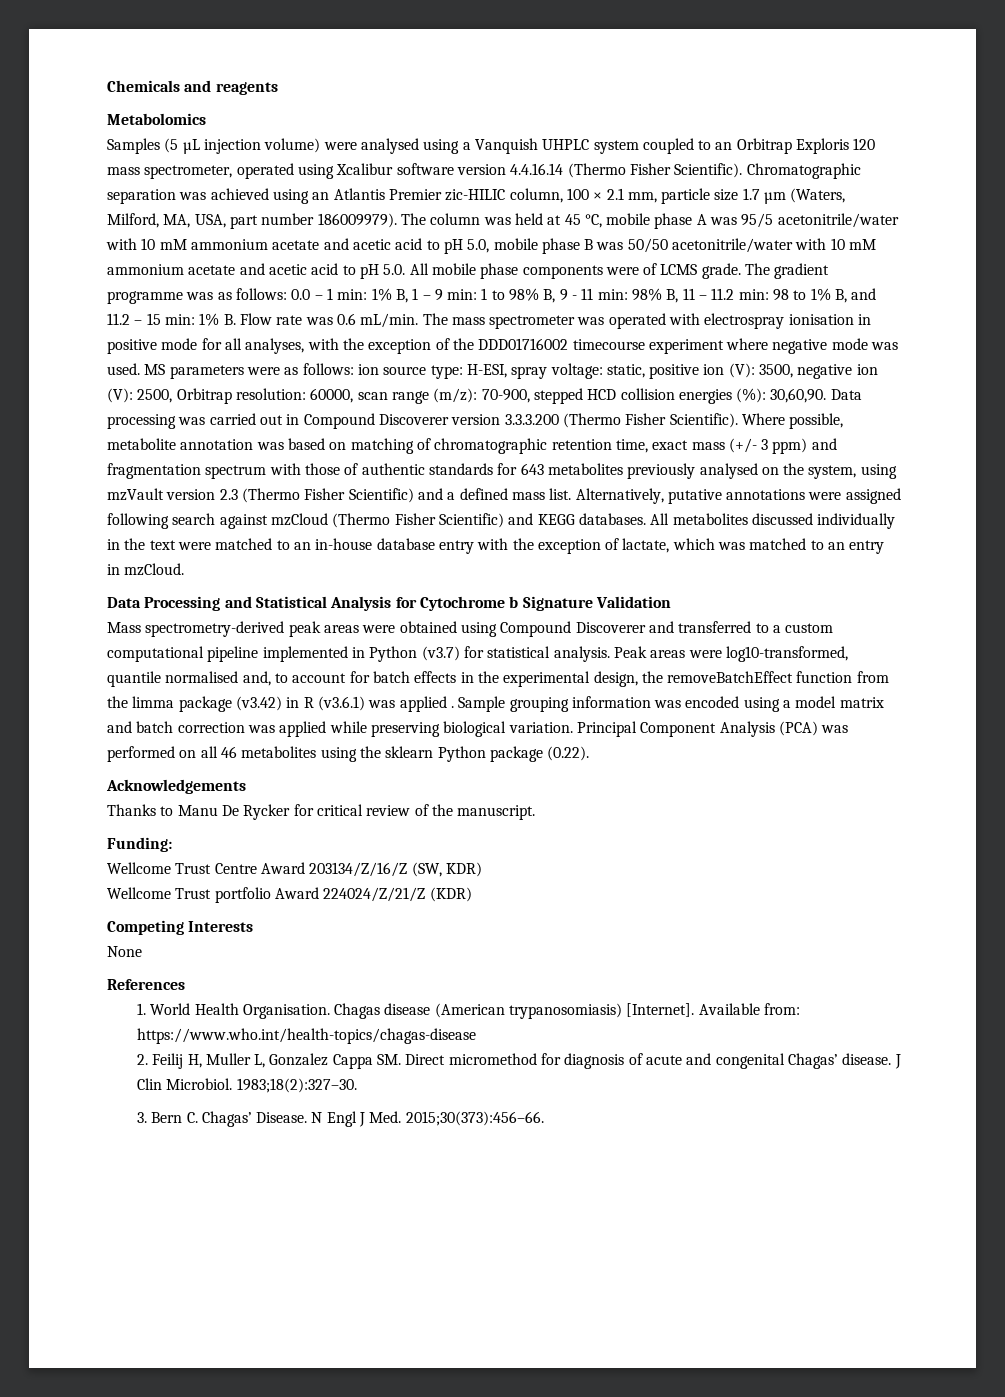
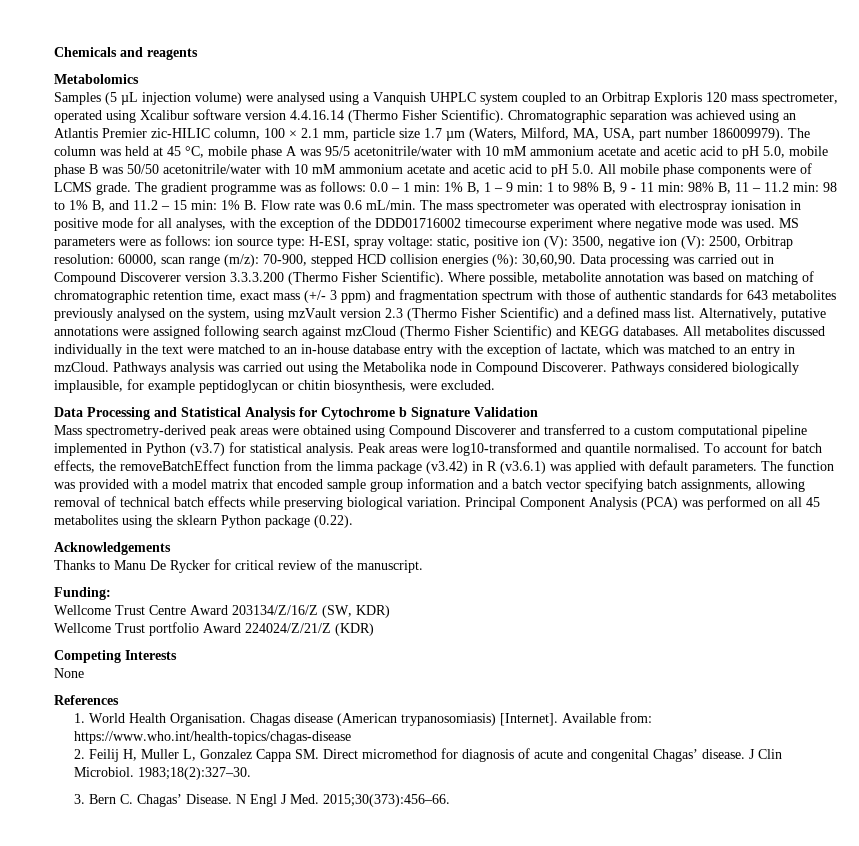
+ Pathways analysis was carried out using the Metabolika node in Compound Discoverer. Pathways considered biologically implausible, for example peptidoglycan or chitin biosynthesis, were excluded.
- Peak areas were log10-transformed, quantile normalised and, to account for batch effects in the experimental design, the removeBatchEffect function from the limma package (v3.42) in R (v3.6.1) was applied . Sample grouping information was encoded using a model matrix and batch correction was applied while preserving biological variation.
+ Peak areas were log10-transformed and quantile normalised. To account for batch effects, the removeBatchEffect function from the limma package (v3.42) in R (v3.6.1) was applied with default parameters. The function was provided with a model matrix that encoded sample group information and a batch vector specifying batch assignments, allowing removal of technical batch effects while preserving biological variation.
- Principal Component Analysis (PCA) was performed on all 46 metabolites using the sklearn Python package (0.22).
+ Principal Component Analysis (PCA) was performed on all 45 metabolites using the sklearn Python package (0.22).

